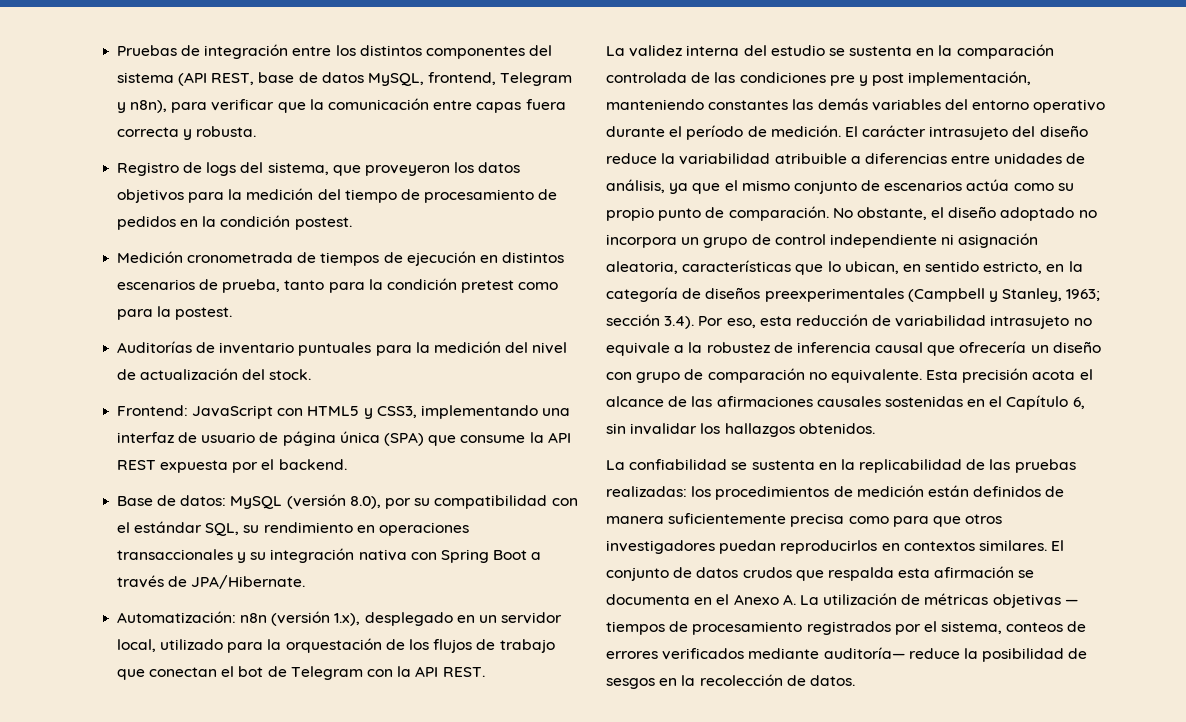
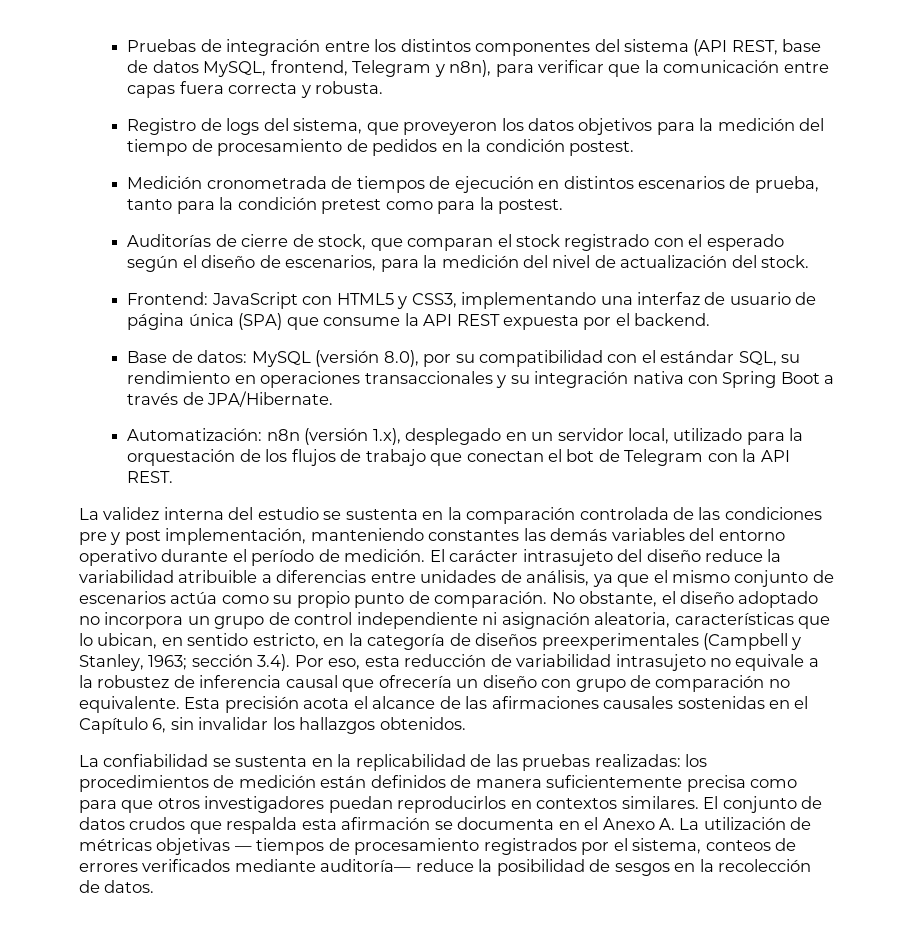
- Auditorías de inventario puntuales para la medición del nivel de actualización del stock.
+ Auditorías de cierre de stock, que comparan el stock registrado con el esperado según el diseño de escenarios, para la medición del nivel de actualización del stock.

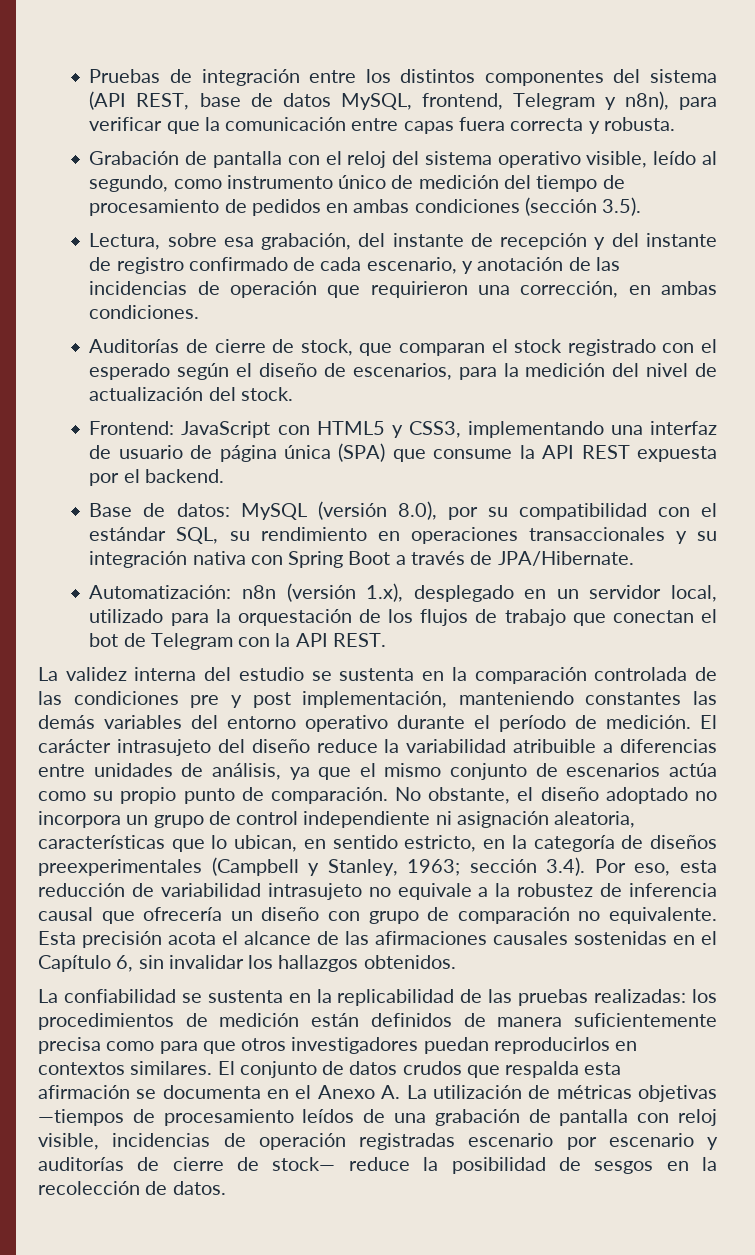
- Registro de logs del sistema, que proveyeron los datos objetivos para la medición del tiempo de procesamiento de pedidos en la condición postest.
- Medición cronometrada de tiempos de ejecución en distintos escenarios de prueba, tanto para la condición pretest como para la postest.
+ Grabación de pantalla con el reloj del sistema operativo visible, leído al segundo, como instrumento único de medición del tiempo de procesamiento de pedidos en ambas condiciones (sección 3.5).
+ Lectura, sobre esa grabación, del instante de recepción y del instante de registro confirmado de cada escenario, y anotación de las incidencias de operación que requirieron una corrección, en ambas condiciones.
- El conjunto de datos crudos que respalda esta afirmación se documenta en el Anexo A. La utilización de métricas objetivas — tiempos de procesamiento registrados por el sistema, conteos de errores verificados mediante auditoría— reduce la posibilidad de sesgos en la recolección de datos.
+ El conjunto de datos crudos que respalda esta afirmación se documenta en el Anexo A. La utilización de métricas objetivas —tiempos de procesamiento leídos de una grabación de pantalla con reloj visible, incidencias de operación registradas escenario por escenario y auditorías de cierre de stock— reduce la posibilidad de sesgos en la recolección de datos.

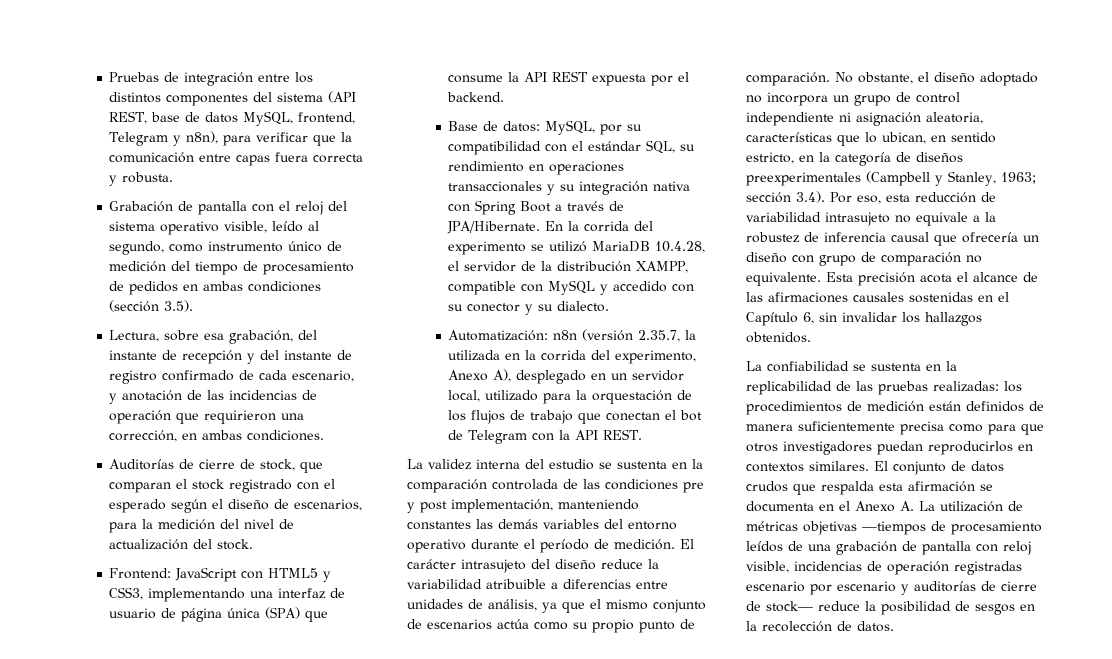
- Base de datos: MySQL (versión 8.0), por su compatibilidad con el estándar SQL, su rendimiento en operaciones transaccionales y su integración nativa con Spring Boot a través de JPA/Hibernate.
- Automatización: n8n (versión 1.x), desplegado en un servidor local, utilizado para la orquestación de los flujos de trabajo que conectan el bot de Telegram con la API REST.
+ Base de datos: MySQL, por su compatibilidad con el estándar SQL, su rendimiento en operaciones transaccionales y su integración nativa con Spring Boot a través de JPA/Hibernate. En la corrida del experimento se utilizó MariaDB 10.4.28, el servidor de la distribución XAMPP, compatible con MySQL y accedido con su conector y su dialecto.
+ Automatización: n8n (versión 2.35.7, la utilizada en la corrida del experimento, Anexo A), desplegado en un servidor local, utilizado para la orquestación de los flujos de trabajo que conectan el bot de Telegram con la API REST.

